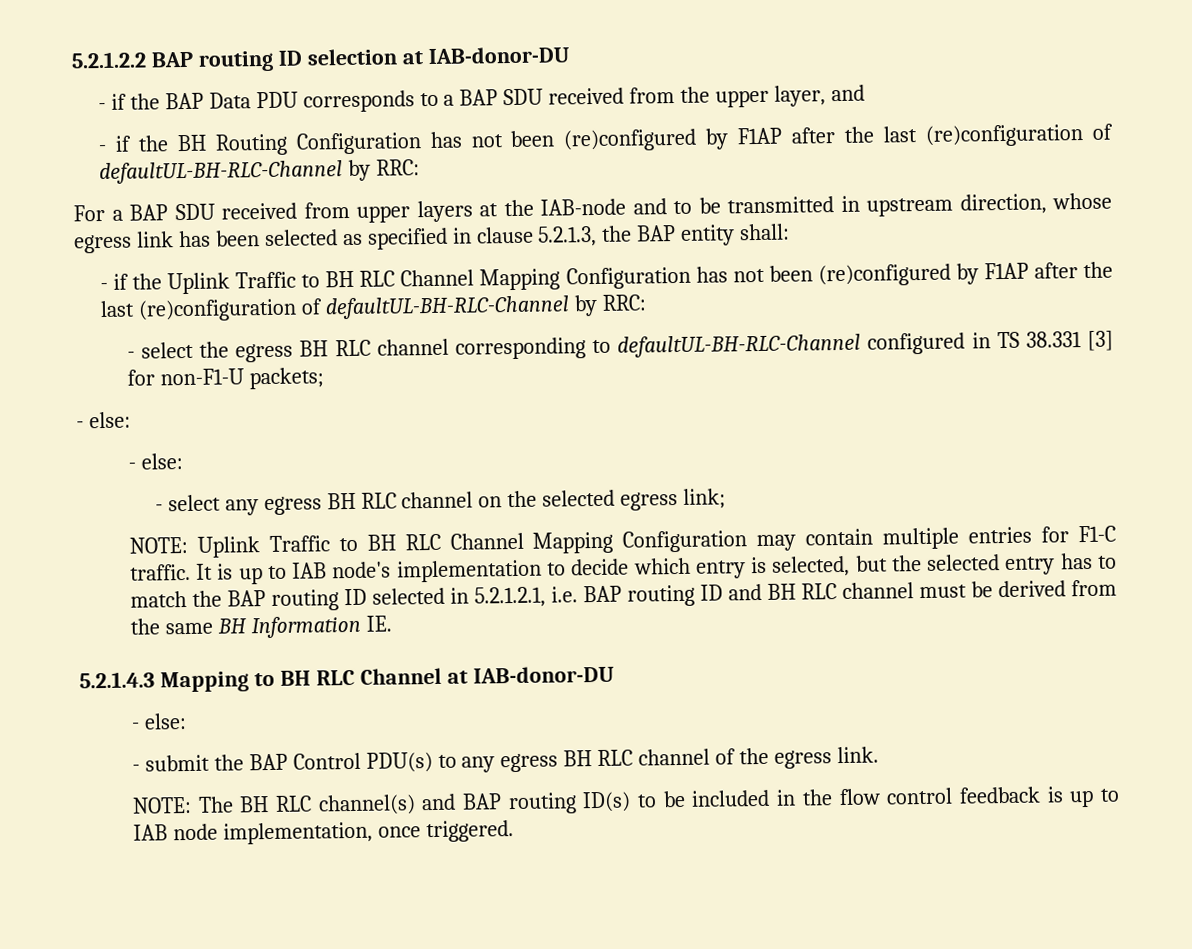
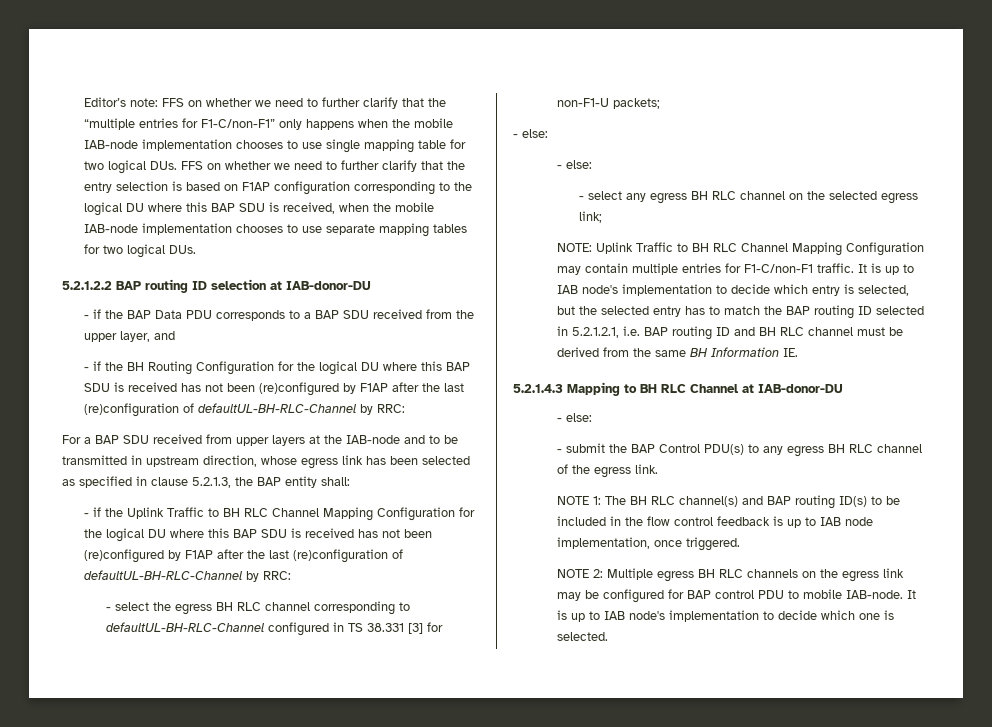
+ Editor’s note: FFS on whether we need to further clarify that the “multiple entries for F1-C/non-F1” only happens when the mobile IAB-node implementation chooses to use single mapping table for two logical DUs. FFS on whether we need to further clarify that the entry selection is based on F1AP configuration corresponding to the logical DU where this BAP SDU is received, when the mobile IAB-node implementation chooses to use separate mapping tables for two logical DUs.
- - if the BH Routing Configuration has not been (re)configured by F1AP after the last (re)configuration of defaultUL-BH-RLC-Channel by RRC:
+ - if the BH Routing Configuration for the logical DU where this BAP SDU is received has not been (re)configured by F1AP after the last (re)configuration of defaultUL-BH-RLC-Channel by RRC:
- - if the Uplink Traffic to BH RLC Channel Mapping Configuration has not been (re)configured by F1AP after the last (re)configuration of defaultUL-BH-RLC-Channel by RRC:
+ - if the Uplink Traffic to BH RLC Channel Mapping Configuration for the logical DU where this BAP SDU is received has not been (re)configured by F1AP after the last (re)configuration of defaultUL-BH-RLC-Channel by RRC:
- NOTE: Uplink Traffic to BH RLC Channel Mapping Configuration may contain multiple entries for F1-C traffic.
+ NOTE: Uplink Traffic to BH RLC Channel Mapping Configuration may contain multiple entries for F1-C/non-F1 traffic.
- NOTE: The BH RLC channel(s) and BAP routing ID(s) to be included in the flow control feedback is up to IAB node implementation, once triggered.
+ NOTE 1: The BH RLC channel(s) and BAP routing ID(s) to be included in the flow control feedback is up to IAB node implementation, once triggered.
+ NOTE 2: Multiple egress BH RLC channels on the egress link may be configured for BAP control PDU to mobile IAB-node. It is up to IAB node's implementation to decide which one is selected.

